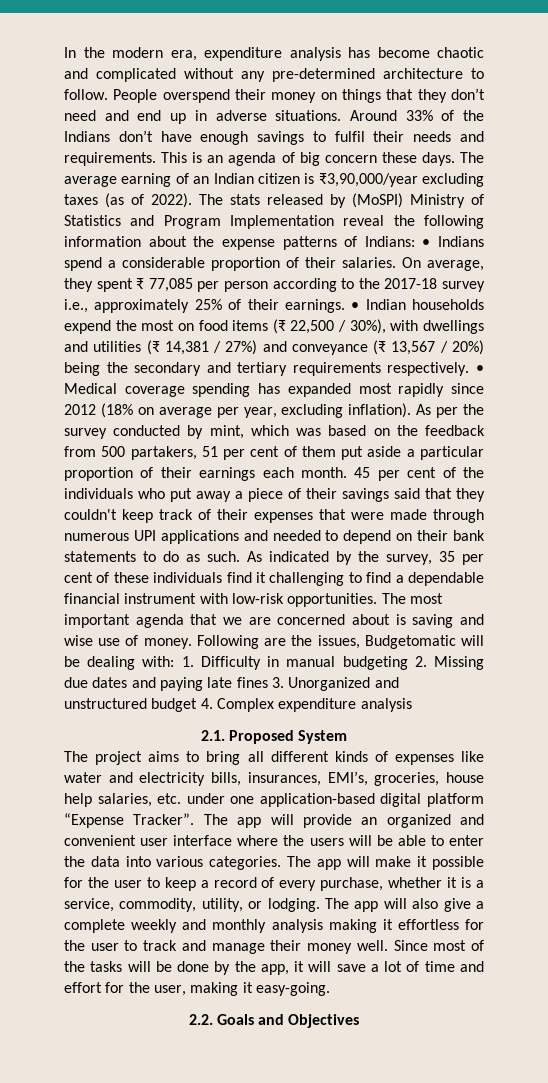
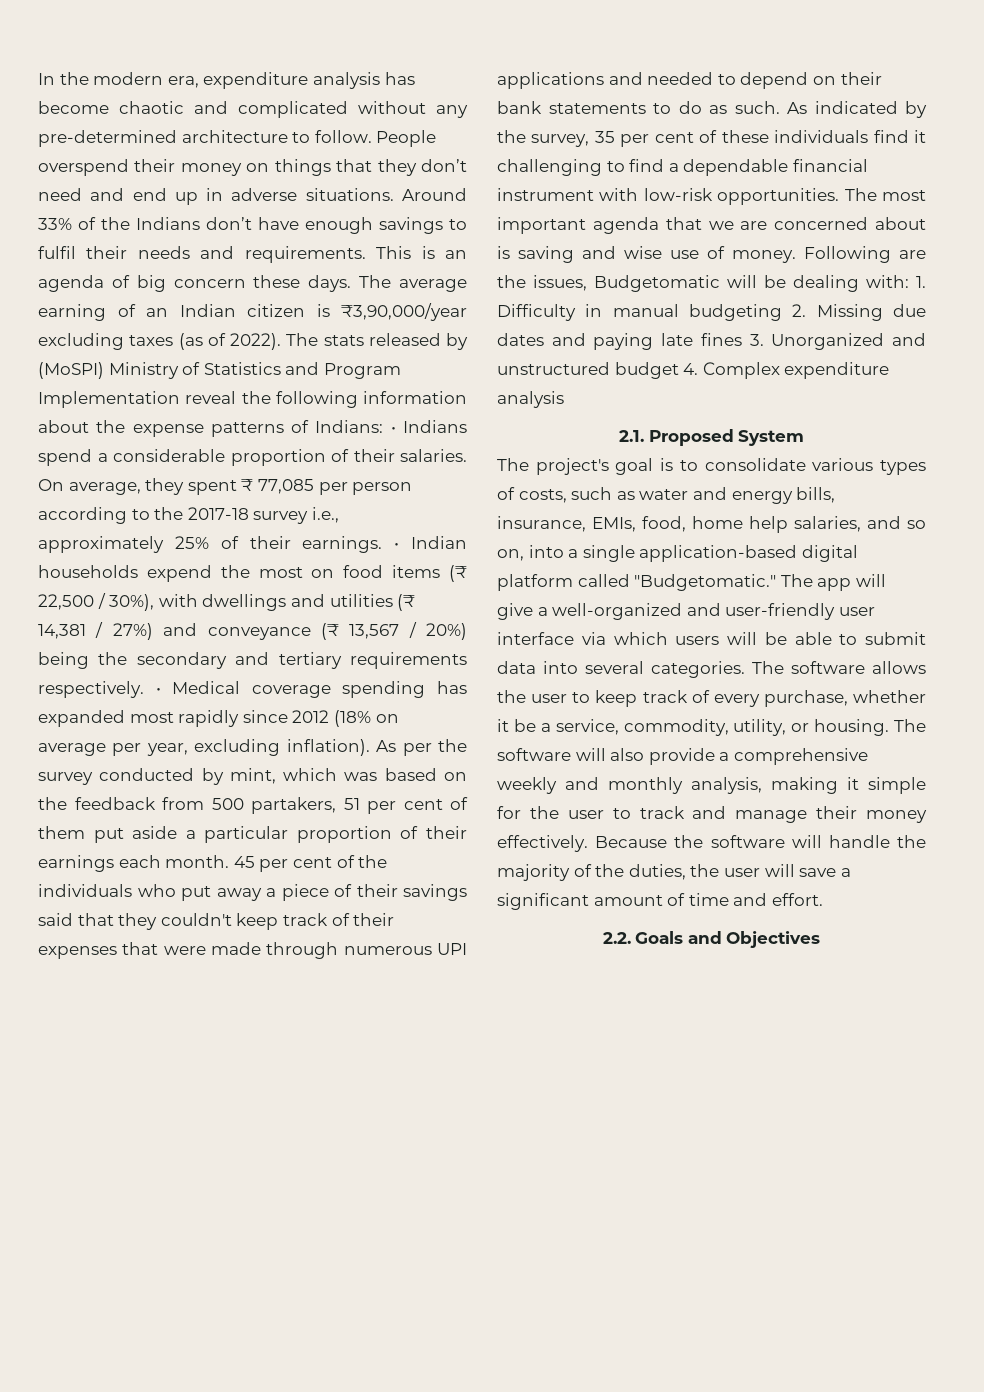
- The project aims to bring all different kinds of expenses like water and electricity bills, insurances, EMI’s, groceries, house help salaries, etc. under one application-based digital platform “Expense Tracker”. The app will provide an organized and convenient user interface where the users will be able to enter the data into various categories.
+ The project's goal is to consolidate various types of costs, such as water and energy bills, insurance, EMIs, food, home help salaries, and so on, into a single application-based digital platform called "Budgetomatic." The app will give a well-organized and user-friendly user interface via which users will be able to submit data into several categories.
- The app will make it possible for the user to keep a record of every purchase, whether it is a service, commodity, utility, or lodging. The app will also give a complete weekly and monthly analysis making it effortless for the user to track and manage their money well. Since most of the tasks will be done by the app, it will save a lot of time and effort for the user, making it easy-going.
+ The software allows the user to keep track of every purchase, whether it be a service, commodity, utility, or housing. The software will also provide a comprehensive weekly and monthly analysis, making it simple for the user to track and manage their money effectively. Because the software will handle the majority of the duties, the user will save a significant amount of time and effort.

